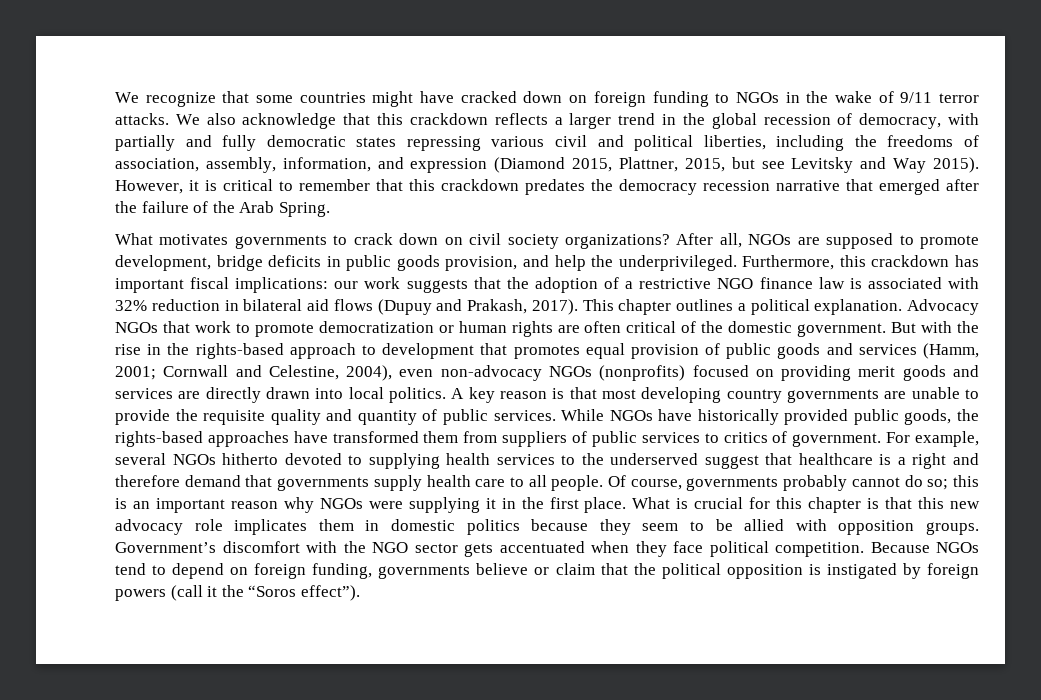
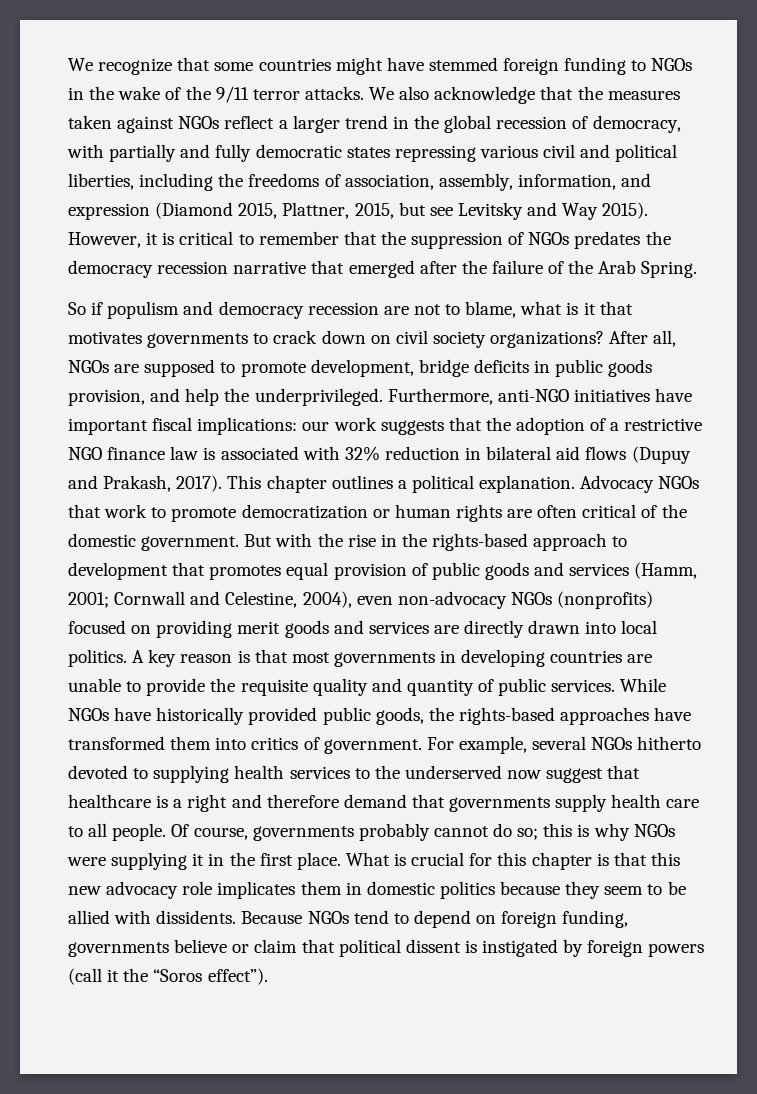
- We recognize that some countries might have cracked down on foreign funding to NGOs in the wake of 9/11 terror attacks.
+ We recognize that some countries might have stemmed foreign funding to NGOs in the wake of the 9/11 terror attacks.
- We also acknowledge that this crackdown reflects a larger trend in the global recession of democracy, with partially and fully democratic states repressing various civil and political liberties, including the freedoms of association, assembly, information, and expression (Diamond 2015, Plattner, 2015, but see Levitsky and Way 2015).
+ We also acknowledge that the measures taken against NGOs reflect a larger trend in the global recession of democracy, with partially and fully democratic states repressing various civil and political liberties, including the freedoms of association, assembly, information, and expression (Diamond 2015, Plattner, 2015, but see Levitsky and Way 2015).
- However, it is critical to remember that this crackdown predates the democracy recession narrative that emerged after the failure of the Arab Spring.
+ However, it is critical to remember that the suppression of NGOs predates the democracy recession narrative that emerged after the failure of the Arab Spring.
- What motivates governments to crack down on civil society organizations?
+ So if populism and democracy recession are not to blame, what is it that motivates governments to crack down on civil society organizations?
- Furthermore, this crackdown has important fiscal implications: our work suggests that the adoption of a restrictive NGO finance law is associated with 32% reduction in bilateral aid flows (Dupuy and Prakash, 2017).
+ Furthermore, anti-NGO initiatives have important fiscal implications: our work suggests that the adoption of a restrictive NGO finance law is associated with 32% reduction in bilateral aid flows (Dupuy and Prakash, 2017).
- A key reason is that most developing country governments are unable to provide the requisite quality and quantity of public services.
+ A key reason is that most governments in developing countries are unable to provide the requisite quality and quantity of public services.
- While NGOs have historically provided public goods, the rights-based approaches have transformed them from suppliers of public services to critics of government.
+ While NGOs have historically provided public goods, the rights-based approaches have transformed them into critics of government.
- For example, several NGOs hitherto devoted to supplying health services to the underserved suggest that healthcare is a right and therefore demand that governments supply health care to all people.
+ For example, several NGOs hitherto devoted to supplying health services to the underserved now suggest that healthcare is a right and therefore demand that governments supply health care to all people.
- Of course, governments probably cannot do so; this is an important reason why NGOs were supplying it in the first place.
+ Of course, governments probably cannot do so; this is why NGOs were supplying it in the first place.
- What is crucial for this chapter is that this new advocacy role implicates them in domestic politics because they seem to be allied with opposition groups. Government’s discomfort with the NGO sector gets accentuated when they face political competition.
+ What is crucial for this chapter is that this new advocacy role implicates them in domestic politics because they seem to be allied with dissidents.
- Because NGOs tend to depend on foreign funding, governments believe or claim that the political opposition is instigated by foreign powers (call it the “Soros effect”).
+ Because NGOs tend to depend on foreign funding, governments believe or claim that political dissent is instigated by foreign powers (call it the “Soros effect”).

